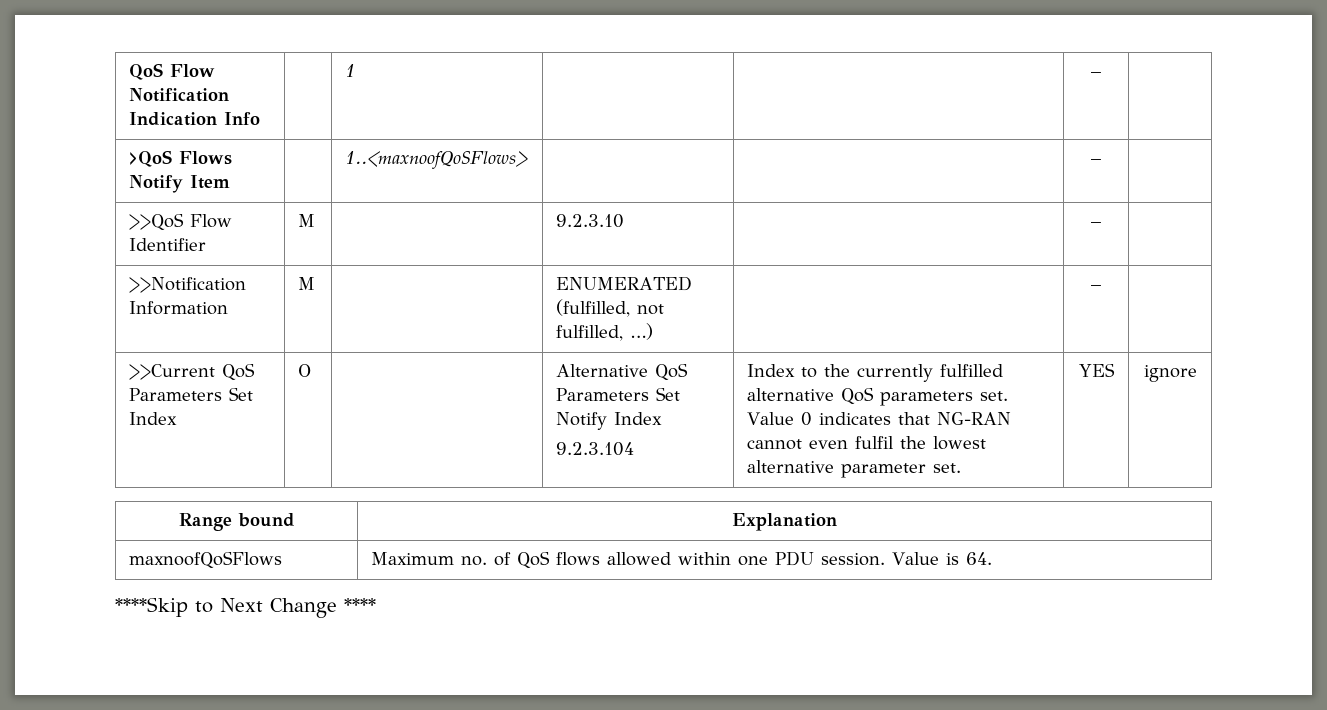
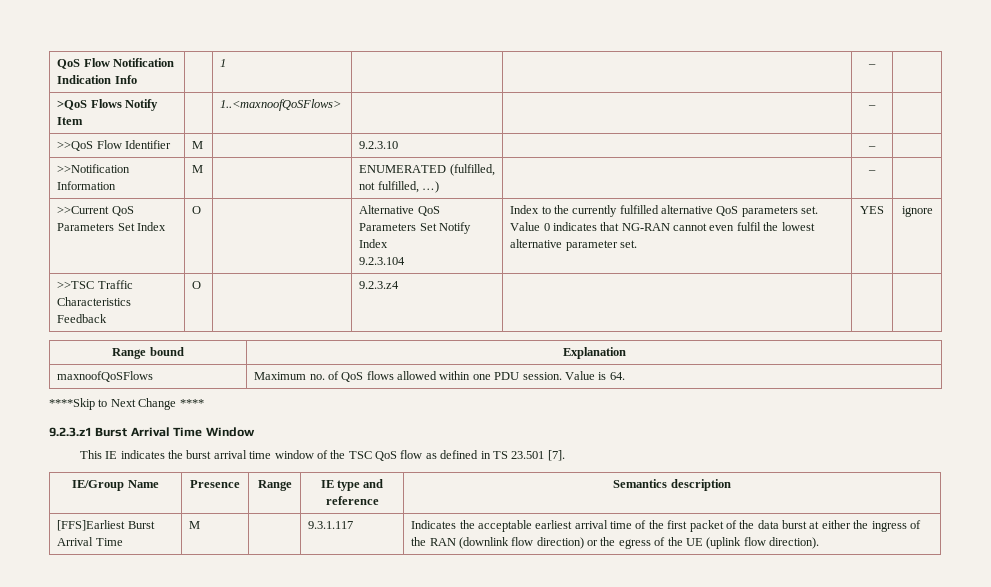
+ >>TSC Traffic Characteristics Feedback | O | | 9.2.3.z4 | | |
+ 9.2.3.z1 Burst Arrival Time Window
+ This IE indicates the burst arrival time window of the TSC QoS flow as defined in TS 23.501 [7].
+ IE/Group Name | Presence | Range | IE type and reference | Semantics description
+ [FFS]Earliest Burst Arrival Time | M | | 9.3.1.117 | Indicates the acceptable earliest arrival time of the first packet of the data burst at either the ingress of the RAN (downlink flow direction) or the egress of the UE (uplink flow direction).

